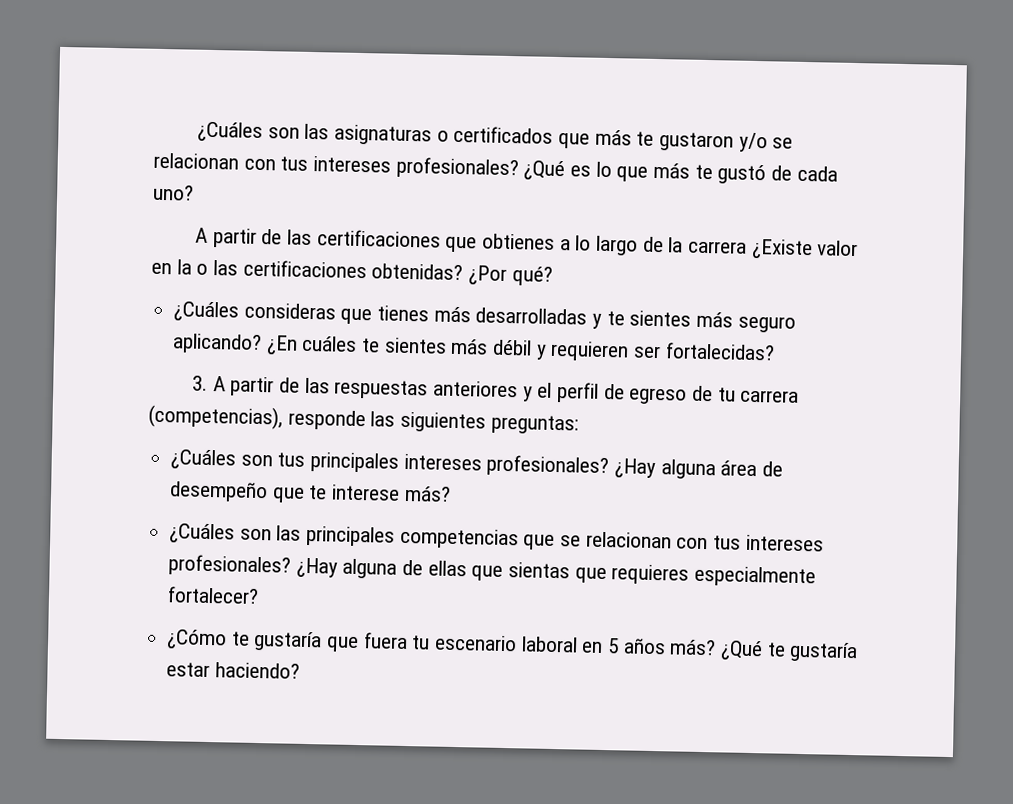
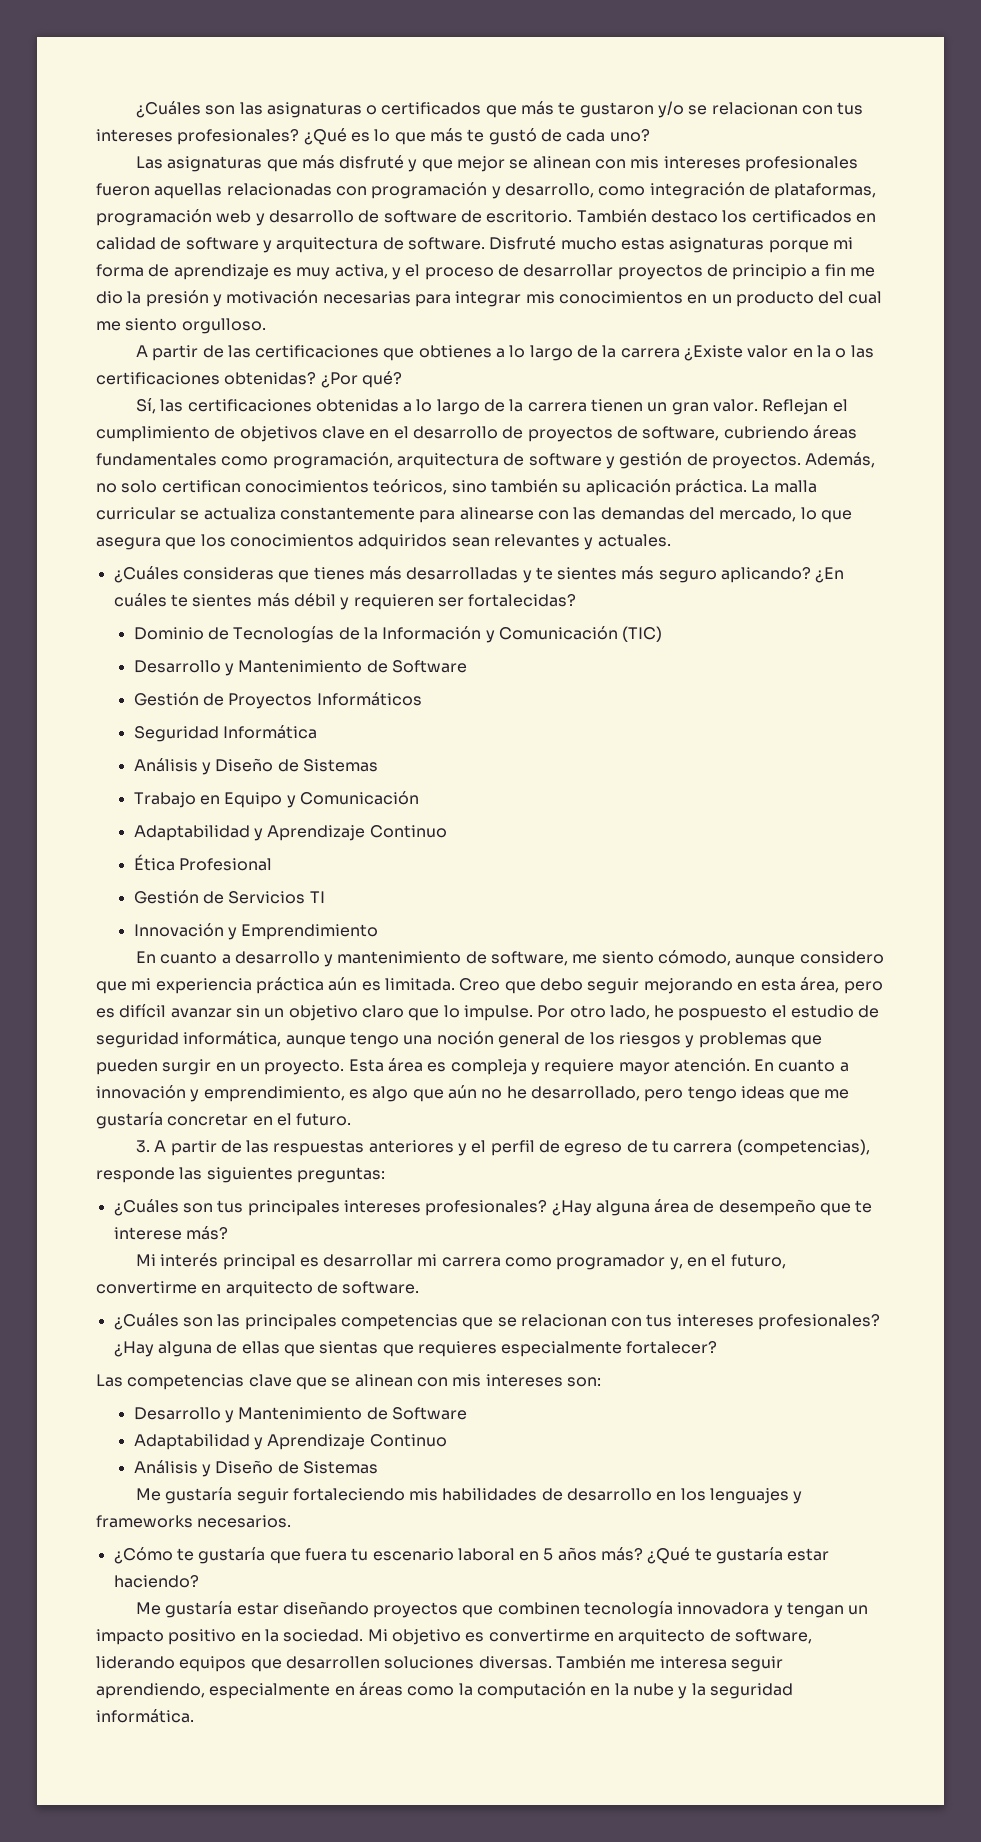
+ Las asignaturas que más disfruté y que mejor se alinean con mis intereses profesionales fueron aquellas relacionadas con programación y desarrollo, como integración de plataformas, programación web y desarrollo de software de escritorio. También destaco los certificados en calidad de software y arquitectura de software. Disfruté mucho estas asignaturas porque mi forma de aprendizaje es muy activa, y el proceso de desarrollar proyectos de principio a fin me dio la presión y motivación necesarias para integrar mis conocimientos en un producto del cual me siento orgulloso.
+ Sí, las certificaciones obtenidas a lo largo de la carrera tienen un gran valor. Reflejan el cumplimiento de objetivos clave en el desarrollo de proyectos de software, cubriendo áreas fundamentales como programación, arquitectura de software y gestión de proyectos. Además, no solo certifican conocimientos teóricos, sino también su aplicación práctica. La malla curricular se actualiza constantemente para alinearse con las demandas del mercado, lo que asegura que los conocimientos adquiridos sean relevantes y actuales.
+ Dominio de Tecnologías de la Información y Comunicación (TIC)
+ Desarrollo y Mantenimiento de Software
+ Gestión de Proyectos Informáticos
+ Seguridad Informática
+ Análisis y Diseño de Sistemas
+ Trabajo en Equipo y Comunicación
+ Adaptabilidad y Aprendizaje Continuo
+ Ética Profesional
+ Gestión de Servicios TI
+ Innovación y Emprendimiento
+ En cuanto a desarrollo y mantenimiento de software, me siento cómodo, aunque considero que mi experiencia práctica aún es limitada. Creo que debo seguir mejorando en esta área, pero es difícil avanzar sin un objetivo claro que lo impulse. Por otro lado, he pospuesto el estudio de seguridad informática, aunque tengo una noción general de los riesgos y problemas que pueden surgir en un proyecto. Esta área es compleja y requiere mayor atención. En cuanto a innovación y emprendimiento, es algo que aún no he desarrollado, pero tengo ideas que me gustaría concretar en el futuro.
+ Mi interés principal es desarrollar mi carrera como programador y, en el futuro, convertirme en arquitecto de software.
+ Las competencias clave que se alinean con mis intereses son:
+ Desarrollo y Mantenimiento de Software
+ Adaptabilidad y Aprendizaje Continuo
+ Análisis y Diseño de Sistemas
+ Me gustaría seguir fortaleciendo mis habilidades de desarrollo en los lenguajes y frameworks necesarios.
+ Me gustaría estar diseñando proyectos que combinen tecnología innovadora y tengan un impacto positivo en la sociedad. Mi objetivo es convertirme en arquitecto de software, liderando equipos que desarrollen soluciones diversas. También me interesa seguir aprendiendo, especialmente en áreas como la computación en la nube y la seguridad informática.

